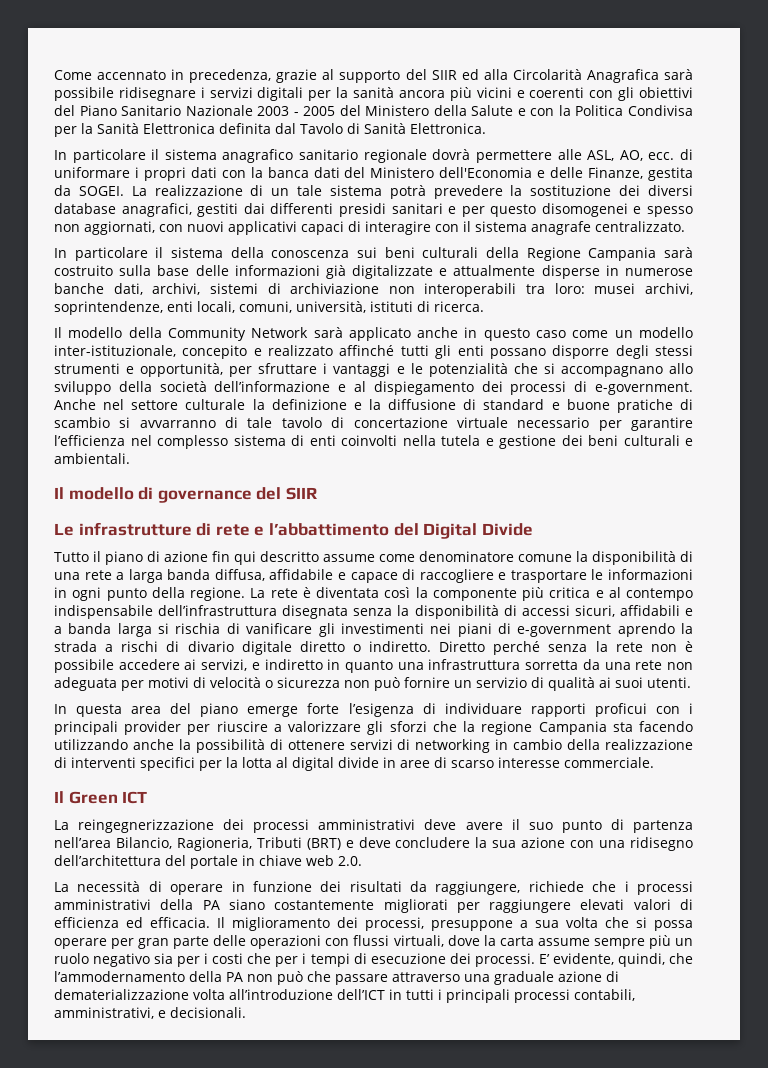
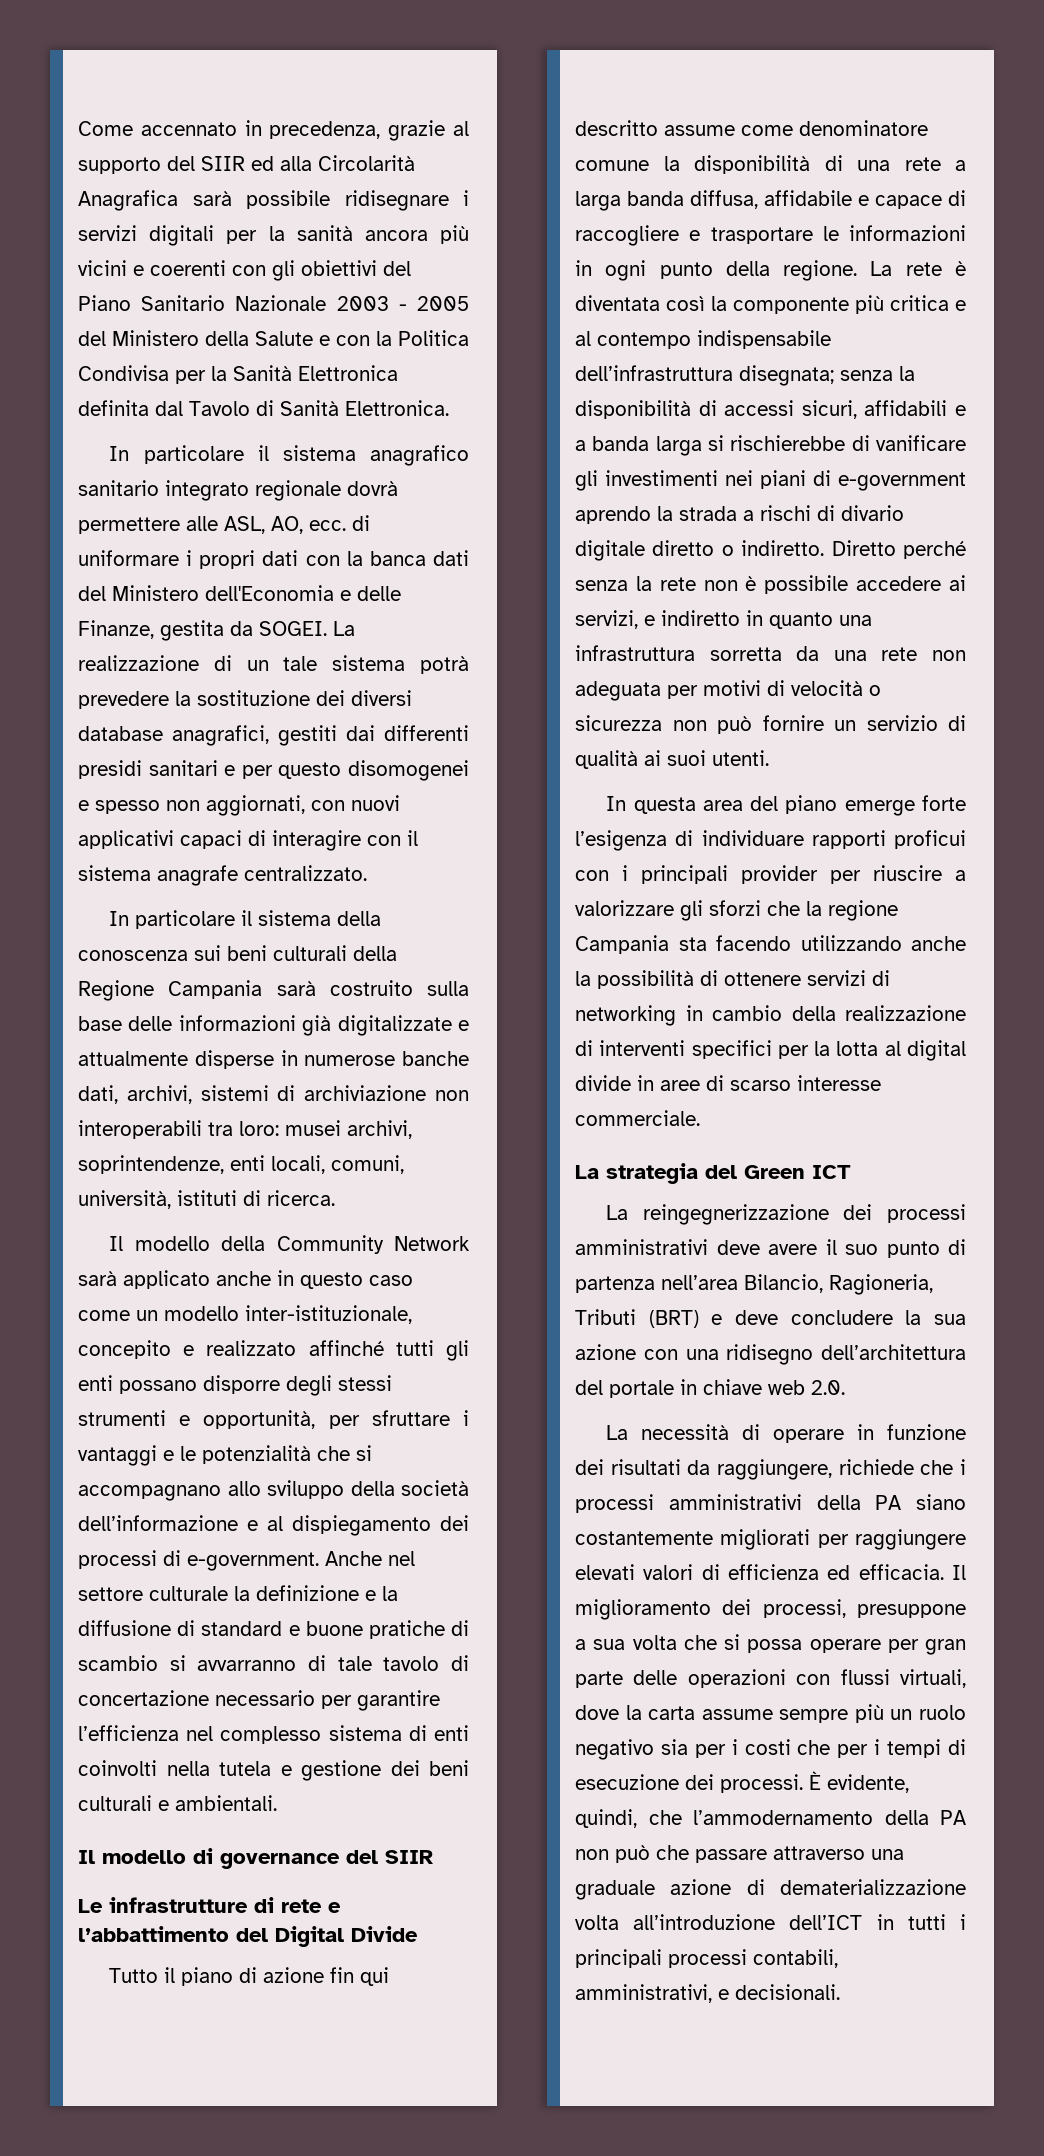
- In particolare il sistema anagrafico sanitario regionale dovrà permettere alle ASL, AO, ecc. di uniformare i propri dati con la banca dati del Ministero dell'Economia e delle Finanze, gestita da SOGEI.
+ In particolare il sistema anagrafico sanitario integrato regionale dovrà permettere alle ASL, AO, ecc. di uniformare i propri dati con la banca dati del Ministero dell'Economia e delle Finanze, gestita da SOGEI.
- Anche nel settore culturale la definizione e la diffusione di standard e buone pratiche di scambio si avvarranno di tale tavolo di concertazione virtuale necessario per garantire l’efficienza nel complesso sistema di enti coinvolti nella tutela e gestione dei beni culturali e ambientali.
+ Anche nel settore culturale la definizione e la diffusione di standard e buone pratiche di scambio si avvarranno di tale tavolo di concertazione necessario per garantire l’efficienza nel complesso sistema di enti coinvolti nella tutela e gestione dei beni culturali e ambientali.
- La rete è diventata così la componente più critica e al contempo indispensabile dell’infrastruttura disegnata senza la disponibilità di accessi sicuri, affidabili e a banda larga si rischia di vanificare gli investimenti nei piani di e-government aprendo la strada a rischi di divario digitale diretto o indiretto.
+ La rete è diventata così la componente più critica e al contempo indispensabile dell’infrastruttura disegnata; senza la disponibilità di accessi sicuri, affidabili e a banda larga si rischierebbe di vanificare gli investimenti nei piani di e-government aprendo la strada a rischi di divario digitale diretto o indiretto.
- Il Green ICT
+ La strategia del Green ICT
- E’ evidente, quindi, che l’ammodernamento della PA non può che passare attraverso una graduale azione di dematerializzazione volta all’introduzione dell’ICT in tutti i principali processi contabili, amministrativi, e decisionali.
+ È evidente, quindi, che l’ammodernamento della PA non può che passare attraverso una graduale azione di dematerializzazione volta all’introduzione dell’ICT in tutti i principali processi contabili, amministrativi, e decisionali.

